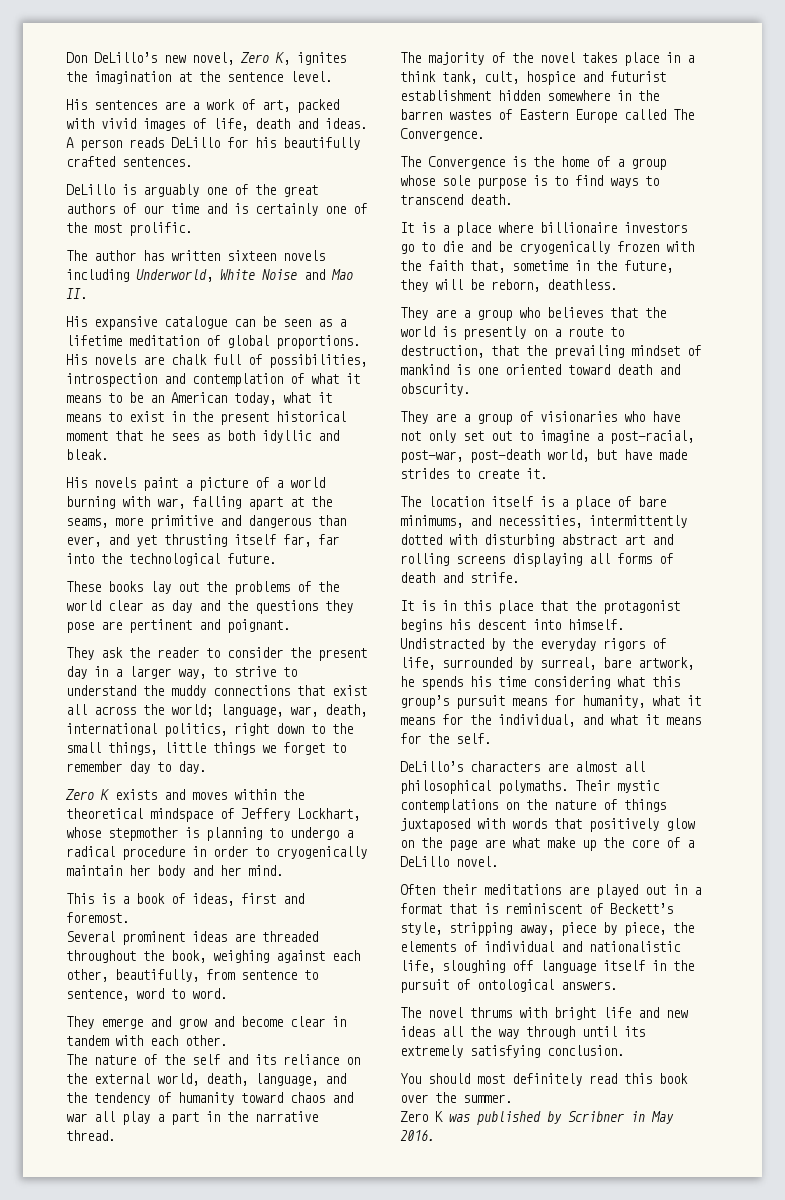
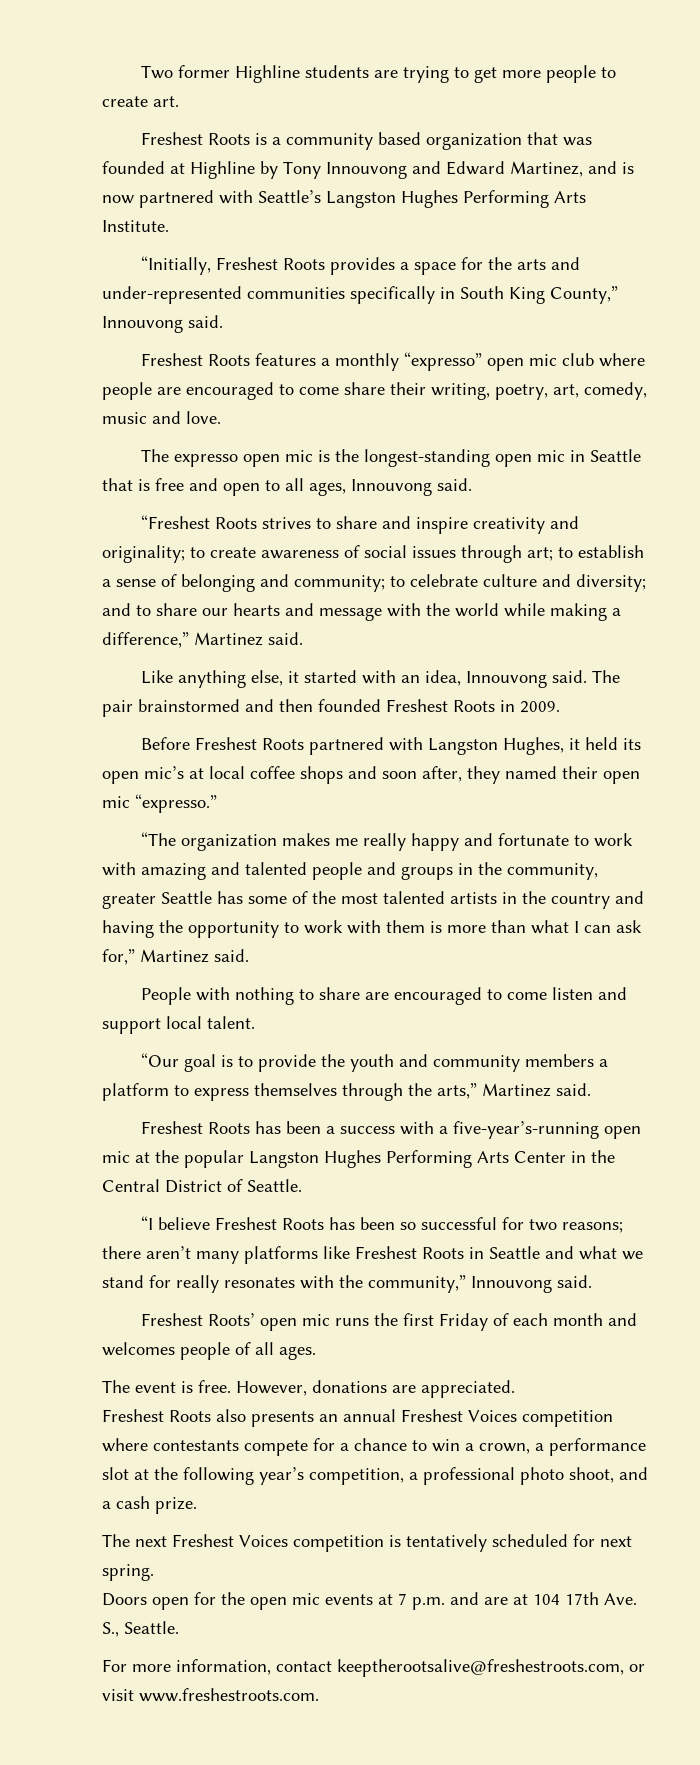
- Don DeLillo’s new novel, Zero K, ignites the imagination at the sentence level.
- His sentences are a work of art, packed with vivid images of life, death and ideas. A person reads DeLillo for his beautifully crafted sentences.
- DeLillo is arguably one of the great authors of our time and is certainly one of the most prolific.
- The author has written sixteen novels including Underworld, White Noise and Mao II.
- His expansive catalogue can be seen as a lifetime meditation of global proportions. His novels are chalk full of possibilities, introspection and contemplation of what it means to be an American today, what it means to exist in the present historical moment that he sees as both idyllic and bleak.
- His novels paint a picture of a world burning with war, falling apart at the seams, more primitive and dangerous than ever, and yet thrusting itself far, far into the technological future.
- These books lay out the problems of the world clear as day and the questions they pose are pertinent and poignant.
- They ask the reader to consider the present day in a larger way, to strive to understand the muddy connections that exist all across the world; language, war, death, international politics, right down to the small things, little things we forget to remember day to day.
- Zero K exists and moves within the theoretical mindspace of Jeffery Lockhart, whose stepmother is planning to undergo a radical procedure in order to cryogenically maintain her body and her mind.
- This is a book of ideas, first and foremost.
- Several prominent ideas are threaded throughout the book, weighing against each other, beautifully, from sentence to sentence, word to word.
- They emerge and grow and become clear in tandem with each other.
- The nature of the self and its reliance on the external world, death, language, and the tendency of humanity toward chaos and war all play a part in the narrative thread.
- The majority of the novel takes place in a think tank, cult, hospice and futurist establishment hidden somewhere in the barren wastes of Eastern Europe called The Convergence.
- The Convergence is the home of a group whose sole purpose is to find ways to transcend death.
- It is a place where billionaire investors go to die and be cryogenically frozen with the faith that, sometime in the future, they will be reborn, deathless.
- They are a group who believes that the world is presently on a route to destruction, that the prevailing mindset of mankind is one oriented toward death and obscurity.
- They are a group of visionaries who have not only set out to imagine a post-racial, post-war, post-death world, but have made strides to create it.
- The location itself is a place of bare minimums, and necessities, intermittently dotted with disturbing abstract art and rolling screens displaying all forms of death and strife.
- It is in this place that the protagonist begins his descent into himself. Undistracted by the everyday rigors of life, surrounded by surreal, bare artwork, he spends his time considering what this group’s pursuit means for humanity, what it means for the individual, and what it means for the self.
- DeLillo’s characters are almost all philosophical polymaths. Their mystic contemplations on the nature of things juxtaposed with words that positively glow on the page are what make up the core of a DeLillo novel.
- Often their meditations are played out in a format that is reminiscent of Beckett’s style, stripping away, piece by piece, the elements of individual and nationalistic life, sloughing off language itself in the pursuit of ontological answers.
- The novel thrums with bright life and new ideas all the way through until its extremely satisfying conclusion.
- You should most definitely read this book over the summer.
- Zero K was published by Scribner in May 2016.
+ Two former Highline students are trying to get more people to create art.
+ Freshest Roots is a community based organization that was founded at Highline by Tony Innouvong and Edward Martinez, and is now partnered with Seattle’s Langston Hughes Performing Arts Institute.
+ “Initially, Freshest Roots provides a space for the arts and under-represented communities specifically in South King County,” Innouvong said.
+ Freshest Roots features a monthly “expresso” open mic club where people are encouraged to come share their writing, poetry, art, comedy, music and love.
+ The expresso open mic is the longest-standing open mic in Seattle that is free and open to all ages, Innouvong said.
+ “Freshest Roots strives to share and inspire creativity and originality; to create awareness of social issues through art; to establish a sense of belonging and community; to celebrate culture and diversity; and to share our hearts and message with the world while making a difference,” Martinez said.
+ Like anything else, it started with an idea, Innouvong said. The pair brainstormed and then founded Freshest Roots in 2009.
+ Before Freshest Roots partnered with Langston Hughes, it held its open mic’s at local coffee shops and soon after, they named their open mic “expresso.”
+ “The organization makes me really happy and fortunate to work with amazing and talented people and groups in the community, greater Seattle has some of the most talented artists in the country and having the opportunity to work with them is more than what I can ask for,” Martinez said.
+ People with nothing to share are encouraged to come listen and support local talent.
+ “Our goal is to provide the youth and community members a platform to express themselves through the arts,” Martinez said.
+ Freshest Roots has been a success with a five-year’s-running open mic at the popular Langston Hughes Performing Arts Center in the Central District of Seattle.
+ “I believe Freshest Roots has been so successful for two reasons; there aren’t many platforms like Freshest Roots in Seattle and what we stand for really resonates with the community,” Innouvong said.
+ Freshest Roots’ open mic runs the first Friday of each month and welcomes people of all ages.
+ The event is free. However, donations are appreciated.
+ Freshest Roots also presents an annual Freshest Voices competition where contestants compete for a chance to win a crown, a performance slot at the following year’s competition, a professional photo shoot, and a cash prize.
+ The next Freshest Voices competition is tentatively scheduled for next spring.
+ Doors open for the open mic events at 7 p.m. and are at 104 17th Ave. S., Seattle.
+ For more information, contact keeptherootsalive@freshestroots.com, or visit www.freshestroots.com.

